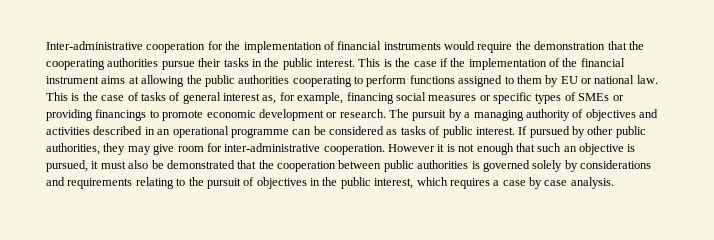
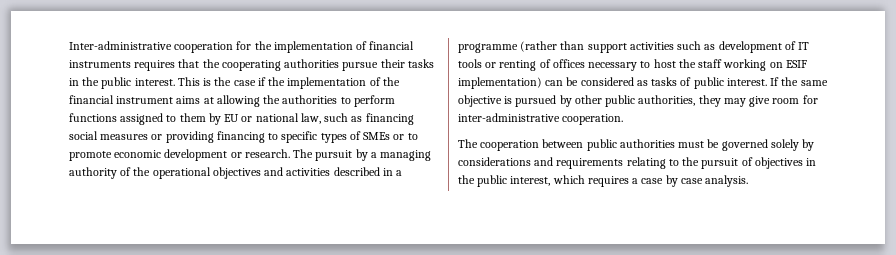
- Inter-administrative cooperation for the implementation of financial instruments would require the demonstration that the cooperating authorities pursue their tasks in the public interest.
+ Inter-administrative cooperation for the implementation of financial instruments requires that the cooperating authorities pursue their tasks in the public interest.
- This is the case if the implementation of the financial instrument aims at allowing the public authorities cooperating to perform functions assigned to them by EU or national law. This is the case of tasks of general interest as, for example, financing social measures or specific types of SMEs or providing financings to promote economic development or research.
+ This is the case if the implementation of the financial instrument aims at allowing the authorities to perform functions assigned to them by EU or national law, such as financing social measures or providing financing to specific types of SMEs or to promote economic development or research.
- The pursuit by a managing authority of objectives and activities described in an operational programme can be considered as tasks of public interest.
+ The pursuit by a managing authority of the operational objectives and activities described in a programme (rather than support activities such as development of IT tools or renting of offices necessary to host the staff working on ESIF implementation) can be considered as tasks of public interest.
- If pursued by other public authorities, they may give room for inter-administrative cooperation. However it is not enough that such an objective is pursued, it must also be demonstrated that the cooperation between public authorities is governed solely by considerations and requirements relating to the pursuit of objectives in the public interest, which requires a case by case analysis.
+ If the same objective is pursued by other public authorities, they may give room for inter-administrative cooperation.
+ The cooperation between public authorities must be governed solely by considerations and requirements relating to the pursuit of objectives in the public interest, which requires a case by case analysis.

